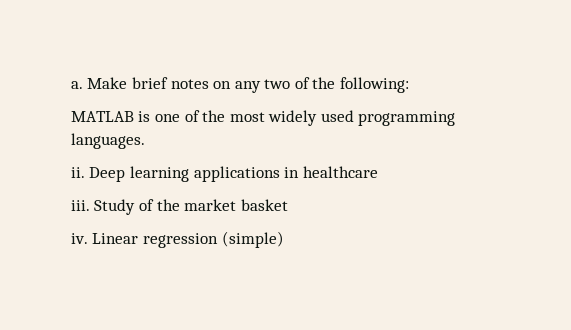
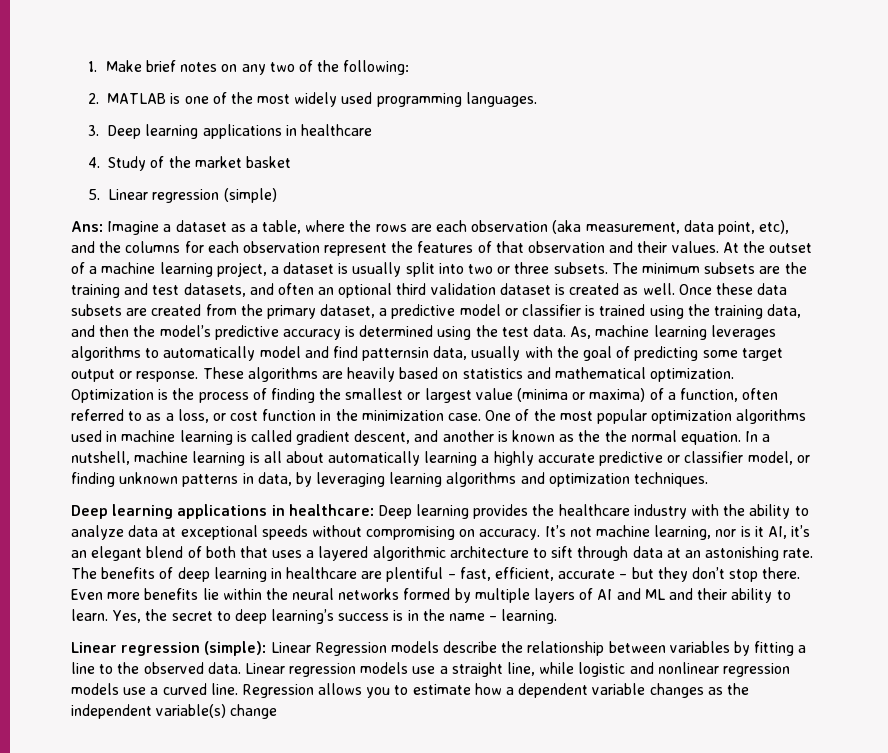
- a. Make brief notes on any two of the following:
+ 1. Make brief notes on any two of the following:
- MATLAB is one of the most widely used programming languages.
+ 2. MATLAB is one of the most widely used programming languages.
- ii. Deep learning applications in healthcare
+ 3. Deep learning applications in healthcare
- iii. Study of the market basket
+ 4. Study of the market basket
- iv. Linear regression (simple)
+ 5. Linear regression (simple)
+ Ans: Imagine a dataset as a table, where the rows are each observation (aka measurement, data point, etc), and the columns for each observation represent the features of that observation and their values. At the outset of a machine learning project, a dataset is usually split into two or three subsets. The minimum subsets are the training and test datasets, and often an optional third validation dataset is created as well. Once these data subsets are created from the primary dataset, a predictive model or classifier is trained using the training data, and then the model’s predictive accuracy is determined using the test data. As, machine learning leverages algorithms to automatically model and find patternsin data, usually with the goal of predicting some target output or response. These algorithms are heavily based on statistics and mathematical optimization. Optimization is the process of finding the smallest or largest value (minima or maxima) of a function, often referred to as a loss, or cost function in the minimization case. One of the most popular optimization algorithms used in machine learning is called gradient descent, and another is known as the the normal equation. In a nutshell, machine learning is all about automatically learning a highly accurate predictive or classifier model, or finding unknown patterns in data, by leveraging learning algorithms and optimization techniques.
+ Deep learning applications in healthcare: Deep learning provides the healthcare industry with the ability to analyze data at exceptional speeds without compromising on accuracy. It’s not machine learning, nor is it AI, it’s an elegant blend of both that uses a layered algorithmic architecture to sift through data at an astonishing rate. The benefits of deep learning in healthcare are plentiful – fast, efficient, accurate – but they don’t stop there. Even more benefits lie within the neural networks formed by multiple layers of AI and ML and their ability to learn. Yes, the secret to deep learning’s success is in the name – learning.
+ Linear regression (simple): Linear Regression models describe the relationship between variables by fitting a line to the observed data. Linear regression models use a straight line, while logistic and nonlinear regression models use a curved line. Regression allows you to estimate how a dependent variable changes as the independent variable(s) change

